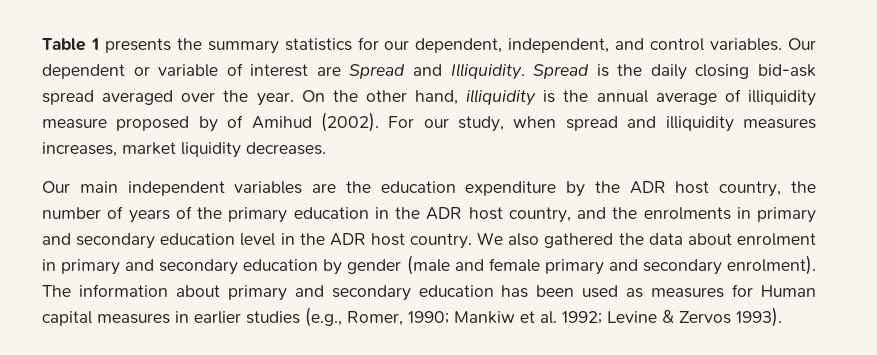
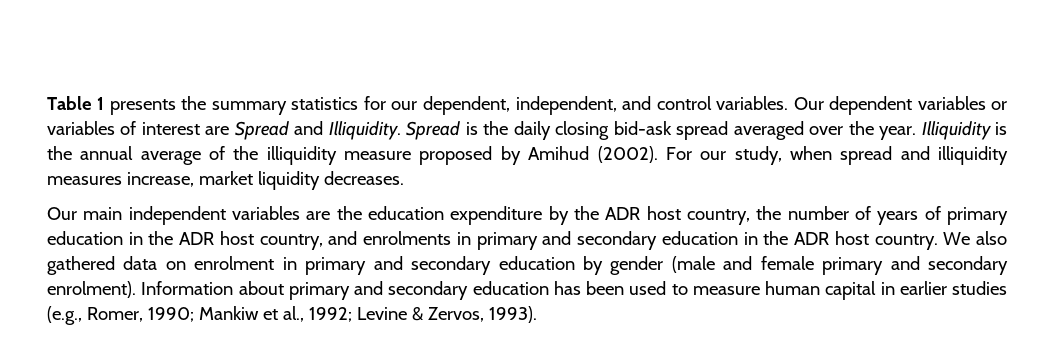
- Our dependent or variable of interest are Spread and Illiquidity.
+ Our dependent variables or variables of interest are Spread and Illiquidity.
- On the other hand, illiquidity is the annual average of illiquidity measure proposed by of Amihud (2002).
+ Illiquidity is the annual average of the illiquidity measure proposed by Amihud (2002).
- For our study, when spread and illiquidity measures increases, market liquidity decreases.
+ For our study, when spread and illiquidity measures increase, market liquidity decreases.
- Our main independent variables are the education expenditure by the ADR host country, the number of years of the primary education in the ADR host country, and the enrolments in primary and secondary education level in the ADR host country.
+ Our main independent variables are the education expenditure by the ADR host country, the number of years of primary education in the ADR host country, and enrolments in primary and secondary education in the ADR host country.
- We also gathered the data about enrolment in primary and secondary education by gender (male and female primary and secondary enrolment).
+ We also gathered data on enrolment in primary and secondary education by gender (male and female primary and secondary enrolment).
- The information about primary and secondary education has been used as measures for Human capital measures in earlier studies (e.g., Romer, 1990; Mankiw et al. 1992; Levine & Zervos 1993).
+ Information about primary and secondary education has been used to measure human capital in earlier studies (e.g., Romer, 1990; Mankiw et al., 1992; Levine & Zervos, 1993).

